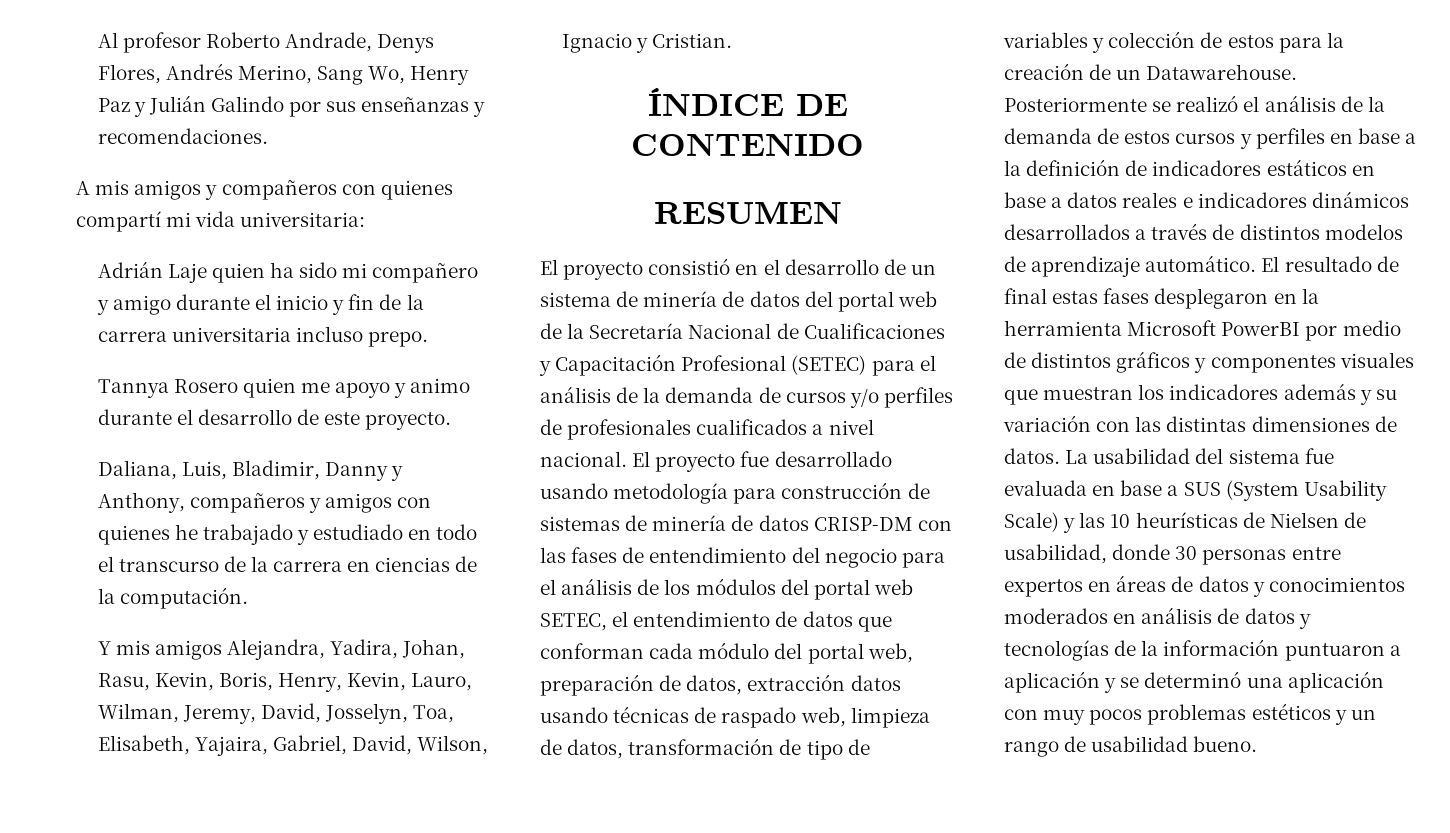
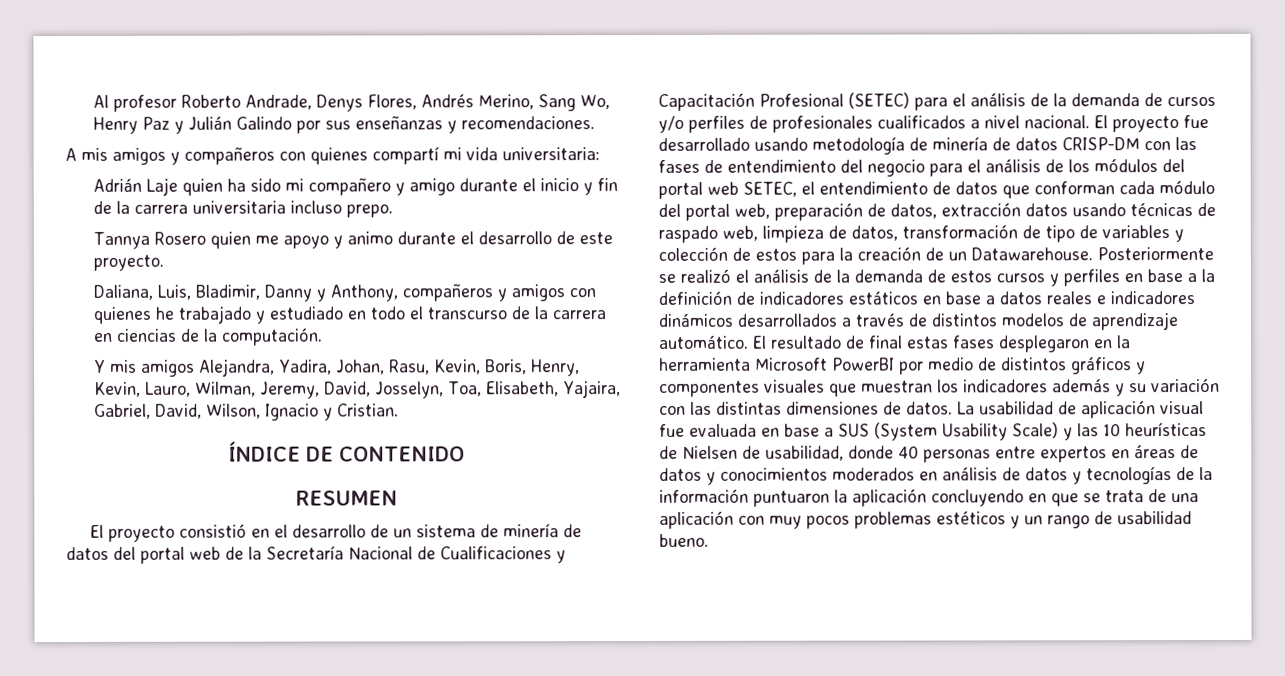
- El proyecto fue desarrollado usando metodología para construcción de sistemas de minería de datos CRISP-DM con las fases de entendimiento del negocio para el análisis de los módulos del portal web SETEC, el entendimiento de datos que conforman cada módulo del portal web, preparación de datos, extracción datos usando técnicas de raspado web, limpieza de datos, transformación de tipo de variables y colección de estos para la creación de un Datawarehouse.
+ El proyecto fue desarrollado usando metodología de minería de datos CRISP-DM con las fases de entendimiento del negocio para el análisis de los módulos del portal web SETEC, el entendimiento de datos que conforman cada módulo del portal web, preparación de datos, extracción datos usando técnicas de raspado web, limpieza de datos, transformación de tipo de variables y colección de estos para la creación de un Datawarehouse.
- La usabilidad del sistema fue evaluada en base a SUS (System Usability Scale) y las 10 heurísticas de Nielsen de usabilidad, donde 30 personas entre expertos en áreas de datos y conocimientos moderados en análisis de datos y tecnologías de la información puntuaron a aplicación y se determinó una aplicación con muy pocos problemas estéticos y un rango de usabilidad bueno.
+ La usabilidad de aplicación visual fue evaluada en base a SUS (System Usability Scale) y las 10 heurísticas de Nielsen de usabilidad, donde 40 personas entre expertos en áreas de datos y conocimientos moderados en análisis de datos y tecnologías de la información puntuaron la aplicación concluyendo en que se trata de una aplicación con muy pocos problemas estéticos y un rango de usabilidad bueno.

